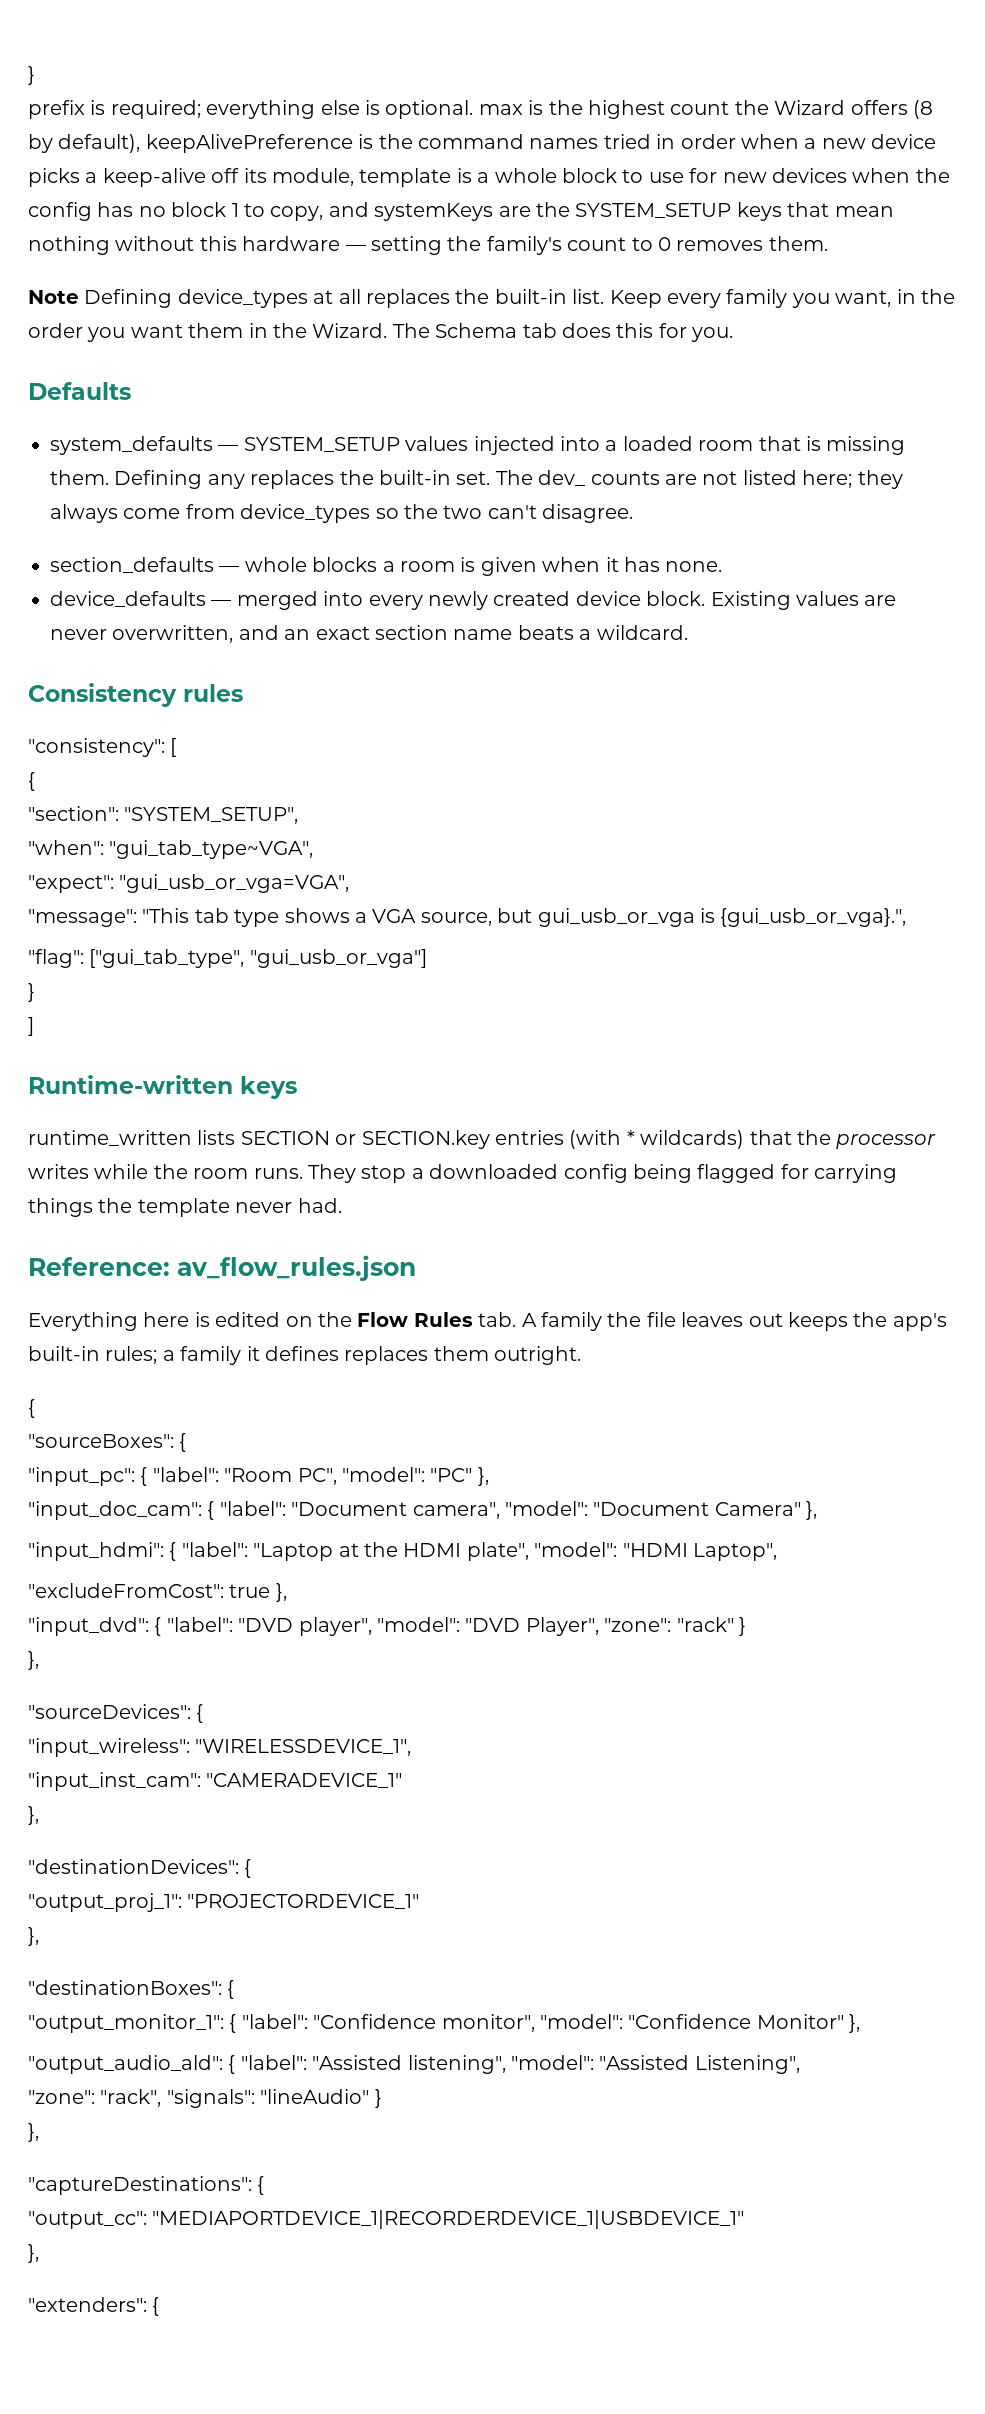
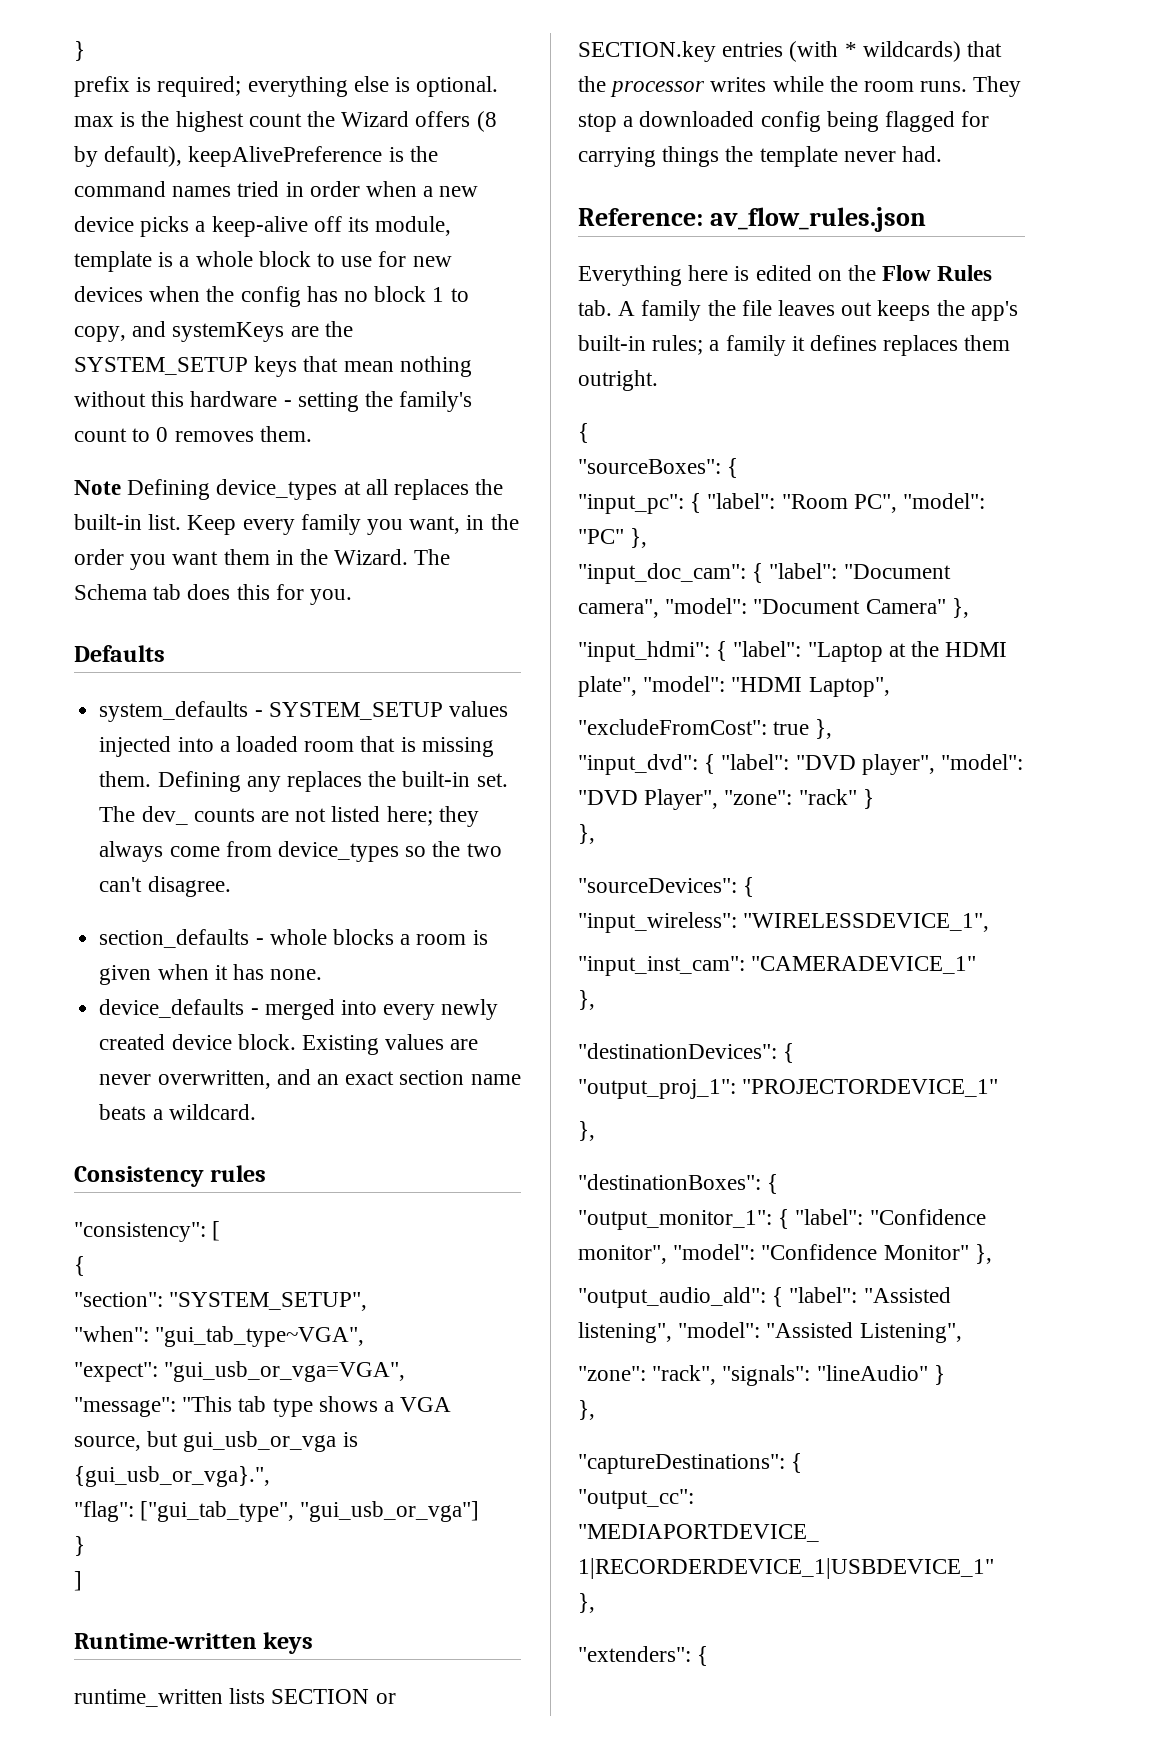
- everything else is optional. max is the highest count the Wizard offers (8 by default), keepAlivePreference is the command names tried in order when a new device picks a keep-alive off its module, template is a whole block to use for new devices when the config has no block 1 to copy, and systemKeys are the SYSTEM_SETUP keys that mean nothing without this hardware — setting the family's count to 0 removes them.
+ everything else is optional. max is the highest count the Wizard offers (8 by default), keepAlivePreference is the command names tried in order when a new device picks a keep-alive off its module, template is a whole block to use for new devices when the config has no block 1 to copy, and systemKeys are the SYSTEM_SETUP keys that mean nothing without this hardware - setting the family's count to 0 removes them.
- system_defaults — SYSTEM_SETUP values injected into a loaded room that is missing them.
+ system_defaults - SYSTEM_SETUP values injected into a loaded room that is missing them.
- section_defaults — whole blocks a room is given when it has none.
+ section_defaults - whole blocks a room is given when it has none.
- device_defaults — merged into every newly created device block.
+ device_defaults - merged into every newly created device block.

